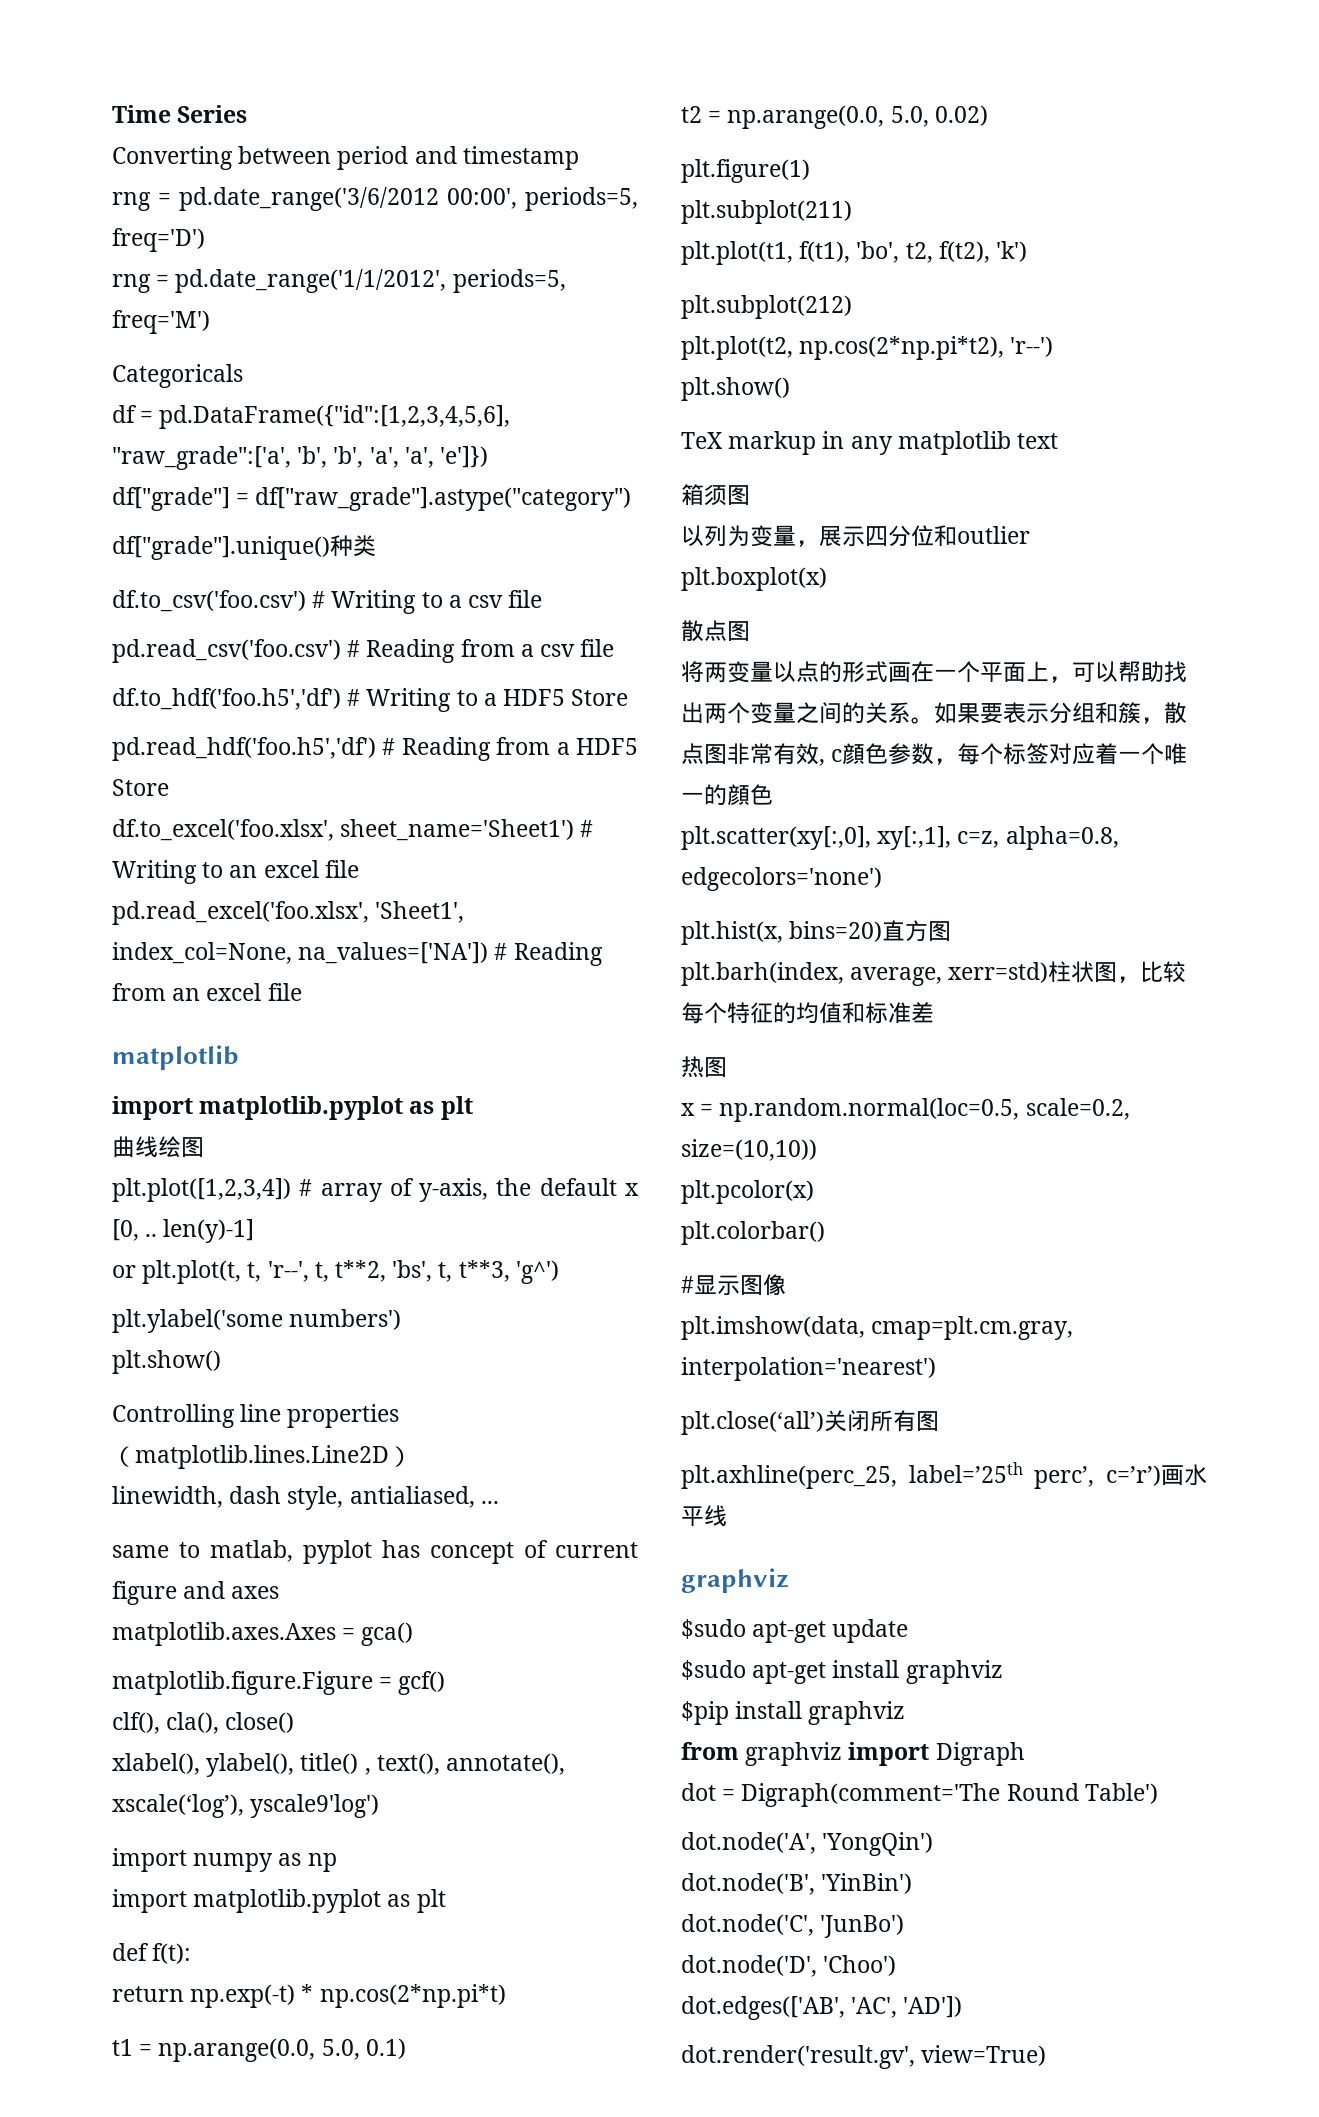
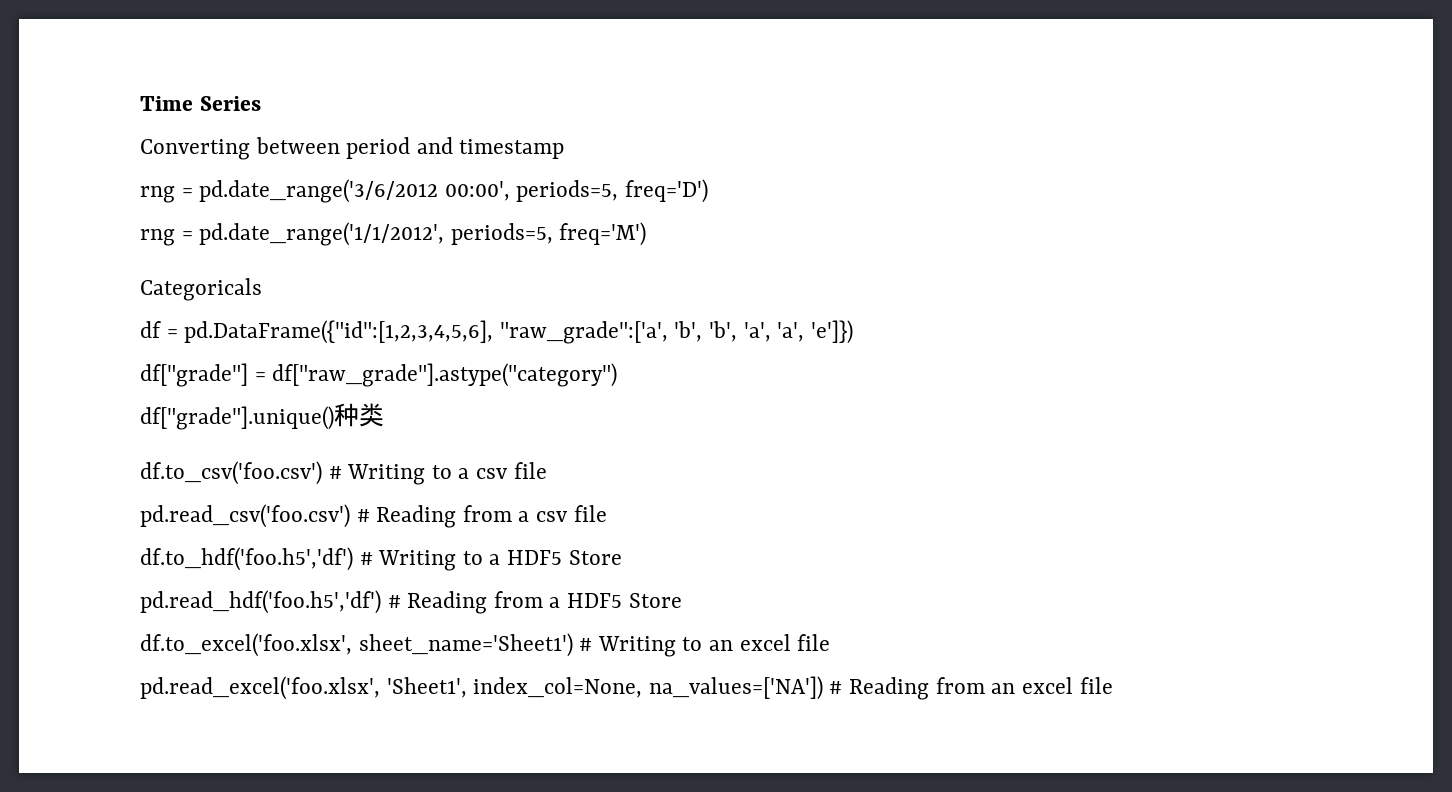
  pd.read_excel('foo.xlsx', 'Sheet1', index_col=None, na_values=['NA']) # Reading from an excel file
- matplotlib
- import matplotlib.pyplot as plt
- 曲线绘图
- plt.plot([1,2,3,4]) # array of y-axis, the default x [0, .. len(y)-1]
- or plt.plot(t, t, 'r--', t, t**2, 'bs', t, t**3, 'g^')
- plt.ylabel('some numbers')
- plt.show()
- Controlling line properties（matplotlib.lines.Line2D）
- linewidth, dash style, antialiased, ...
- same to matlab, pyplot has concept of current figure and axes
- matplotlib.axes.Axes = gca()
- matplotlib.figure.Figure = gcf()
- clf(), cla(), close()
- xlabel(), ylabel(), title() , text(), annotate(), xscale(‘log’), yscale9'log')
- import numpy as np
- import matplotlib.pyplot as plt
- def f(t):
- return np.exp(-t) * np.cos(2*np.pi*t)
- t1 = np.arange(0.0, 5.0, 0.1)
- t2 = np.arange(0.0, 5.0, 0.02)
- plt.figure(1)
- plt.subplot(211)
- plt.plot(t1, f(t1), 'bo', t2, f(t2), 'k')
- plt.subplot(212)
- plt.plot(t2, np.cos(2*np.pi*t2), 'r--')
- plt.show()
- TeX markup in any matplotlib text
- 箱须图
- 以列为变量，展示四分位和outlier
- plt.boxplot(x)
- 散点图
- 将两变量以点的形式画在一个平面上，可以帮助找出两个变量之间的关系。如果要表示分组和簇，散点图非常有效, c顔色参数，每个标签对应着一个唯一的顔色
- plt.scatter(xy[:,0], xy[:,1], c=z, alpha=0.8, edgecolors='none')
- plt.hist(x, bins=20)直方图
- plt.barh(index, average, xerr=std)柱状图，比较每个特征的均值和标准差
- 热图
- x = np.random.normal(loc=0.5, scale=0.2, size=(10,10))
- plt.pcolor(x)
- plt.colorbar()
- #显示图像
- plt.imshow(data, cmap=plt.cm.gray, interpolation='nearest')
- plt.close(‘all’)关闭所有图
- plt.axhline(perc_25, label=’25th perc’, c=’r’)画水平线
- graphviz
- $sudo apt-get update
- $sudo apt-get install graphviz
- $pip install graphviz
- from graphviz import Digraph
- dot = Digraph(comment='The Round Table')
- dot.node('A', 'YongQin')
- dot.node('B', 'YinBin')
- dot.node('C', 'JunBo')
- dot.node('D', 'Choo')
- dot.edges(['AB', 'AC', 'AD'])
- dot.render('result.gv', view=True)

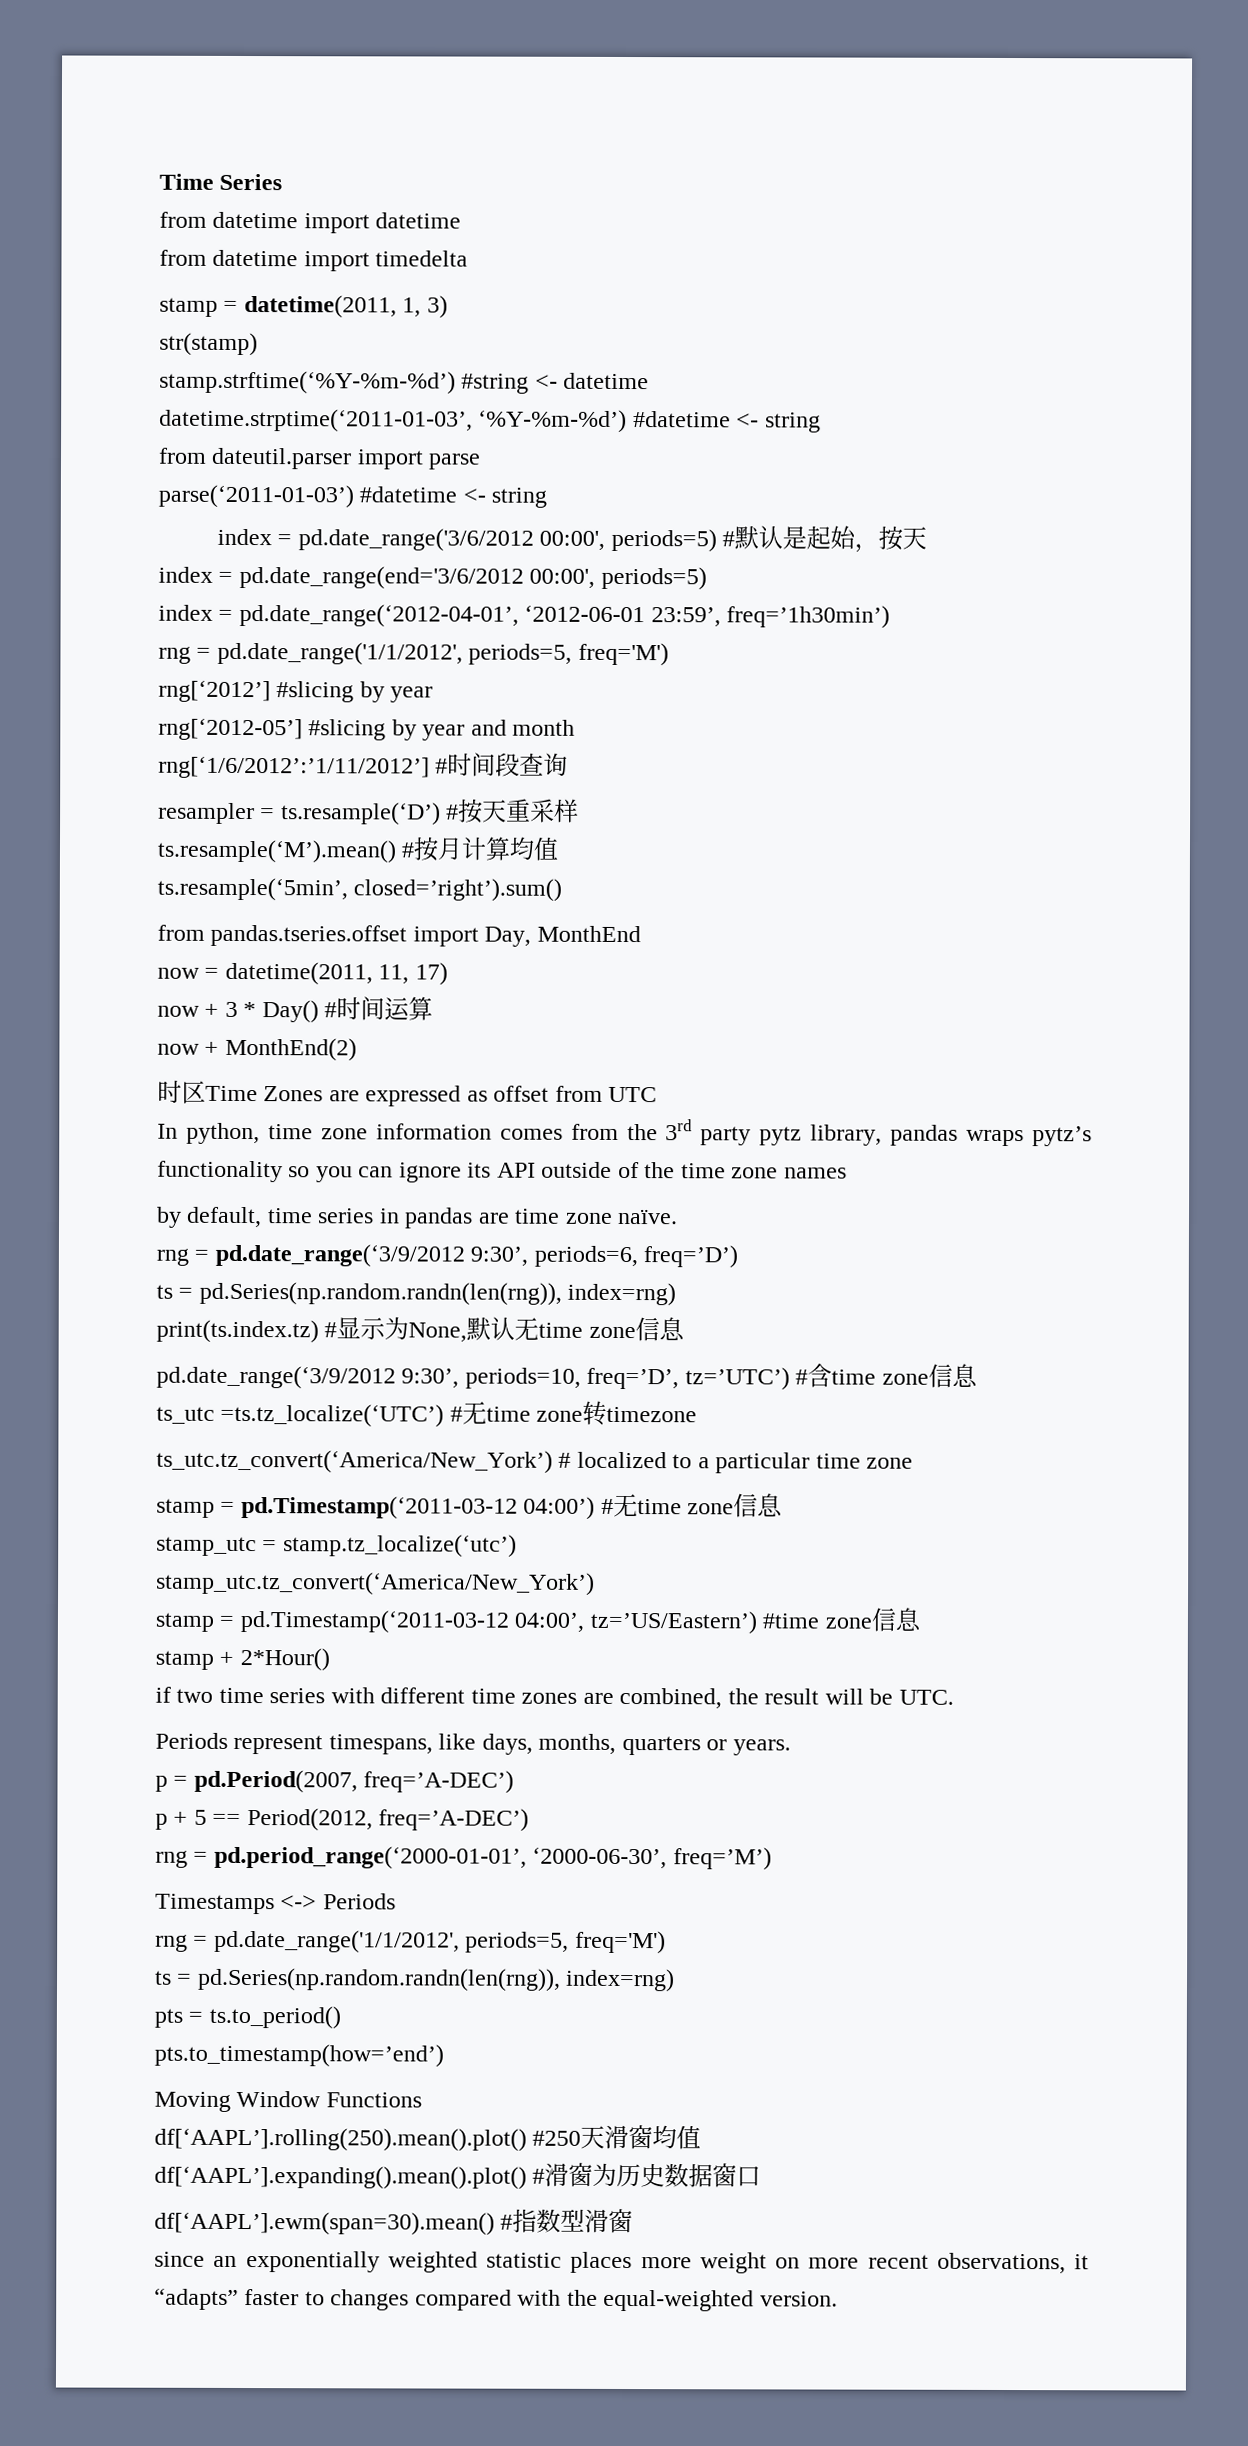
- Converting between period and timestamp
- rng = pd.date_range('3/6/2012 00:00', periods=5, freq='D')
+ from datetime import datetime
+ from datetime import timedelta
+ stamp = datetime(2011, 1, 3)
+ str(stamp)
+ stamp.strftime(‘%Y-%m-%d’) #string <- datetime
+ datetime.strptime(‘2011-01-03’, ‘%Y-%m-%d’) #datetime <- string
+ from dateutil.parser import parse
+ parse(‘2011-01-03’) #datetime <- string
+ index = pd.date_range('3/6/2012 00:00', periods=5) #默认是起始，按天
+ index = pd.date_range(end='3/6/2012 00:00', periods=5)
+ index = pd.date_range(‘2012-04-01’, ‘2012-06-01 23:59’, freq=’1h30min’)
  rng = pd.date_range('1/1/2012', periods=5, freq='M')
- Categoricals
- df = pd.DataFrame({"id":[1,2,3,4,5,6], "raw_grade":['a', 'b', 'b', 'a', 'a', 'e']})
- df["grade"] = df["raw_grade"].astype("category")
- df["grade"].unique()种类
- df.to_csv('foo.csv') # Writing to a csv file
- pd.read_csv('foo.csv') # Reading from a csv file
- df.to_hdf('foo.h5','df') # Writing to a HDF5 Store
- pd.read_hdf('foo.h5','df') # Reading from a HDF5 Store
- df.to_excel('foo.xlsx', sheet_name='Sheet1') # Writing to an excel file
- pd.read_excel('foo.xlsx', 'Sheet1', index_col=None, na_values=['NA']) # Reading from an excel file
+ rng[‘2012’] #slicing by year
+ rng[‘2012-05’] #slicing by year and month
+ rng[‘1/6/2012’:’1/11/2012’] #时间段查询
+ resampler = ts.resample(‘D’) #按天重采样
+ ts.resample(‘M’).mean() #按月计算均值
+ ts.resample(‘5min’, closed=’right’).sum()
+ from pandas.tseries.offset import Day, MonthEnd
+ now = datetime(2011, 11, 17)
+ now + 3 * Day() #时间运算
+ now + MonthEnd(2)
+ 时区Time Zones are expressed as offset from UTC
+ In python, time zone information comes from the 3rd party pytz library, pandas wraps pytz’s functionality so you can ignore its API outside of the time zone names
+ by default, time series in pandas are time zone naïve.
+ rng = pd.date_range(‘3/9/2012 9:30’, periods=6, freq=’D’)
+ ts = pd.Series(np.random.randn(len(rng)), index=rng)
+ print(ts.index.tz) #显示为None,默认无time zone信息
+ pd.date_range(‘3/9/2012 9:30’, periods=10, freq=’D’, tz=’UTC’) #含time zone信息
+ ts_utc =ts.tz_localize(‘UTC’) #无time zone转timezone
+ ts_utc.tz_convert(‘America/New_York’) # localized to a particular time zone
+ stamp = pd.Timestamp(‘2011-03-12 04:00’) #无time zone信息
+ stamp_utc = stamp.tz_localize(‘utc’)
+ stamp_utc.tz_convert(‘America/New_York’)
+ stamp = pd.Timestamp(‘2011-03-12 04:00’, tz=’US/Eastern’) #time zone信息
+ stamp + 2*Hour()
+ if two time series with different time zones are combined, the result will be UTC.
+ Periods represent timespans, like days, months, quarters or years.
+ p = pd.Period(2007, freq=’A-DEC’)
+ p + 5 == Period(2012, freq=’A-DEC’)
+ rng = pd.period_range(‘2000-01-01’, ‘2000-06-30’, freq=’M’)
+ Timestamps <-> Periods
+ rng = pd.date_range('1/1/2012', periods=5, freq='M')
+ ts = pd.Series(np.random.randn(len(rng)), index=rng)
+ pts = ts.to_period()
+ pts.to_timestamp(how=’end’)
+ Moving Window Functions
+ df[‘AAPL’].rolling(250).mean().plot() #250天滑窗均值
+ df[‘AAPL’].expanding().mean().plot() #滑窗为历史数据窗口
+ df[‘AAPL’].ewm(span=30).mean() #指数型滑窗
+ since an exponentially weighted statistic places more weight on more recent observations, it “adapts” faster to changes compared with the equal-weighted version.

